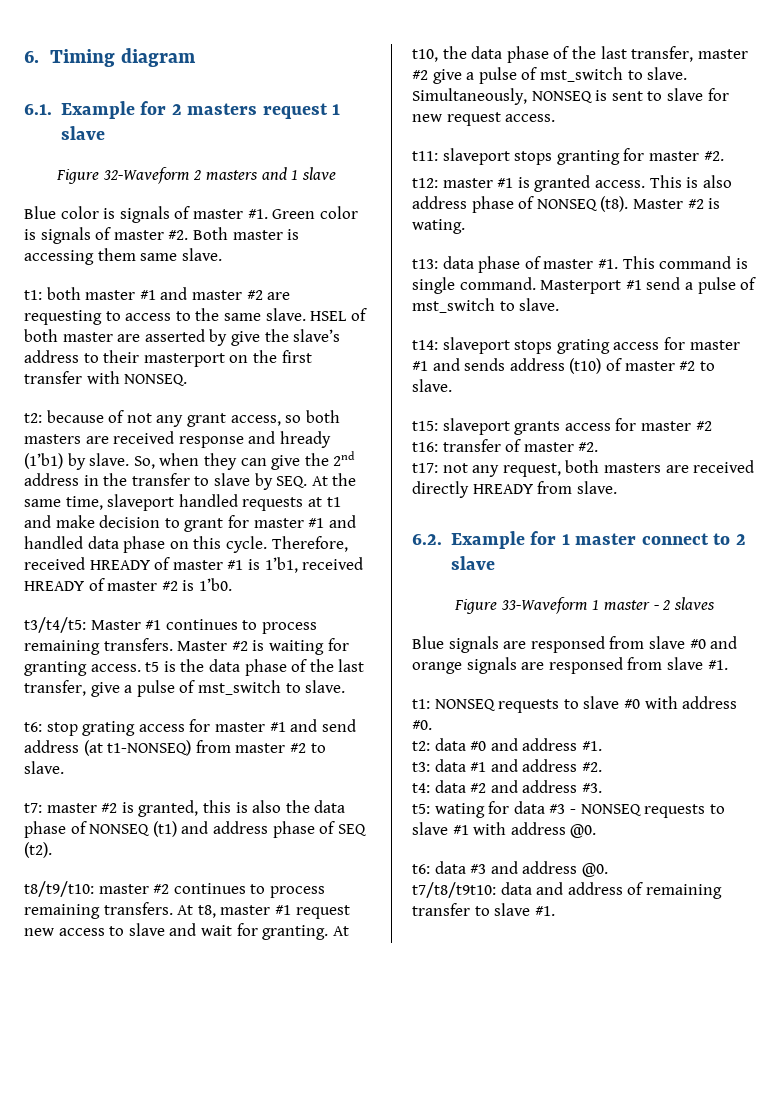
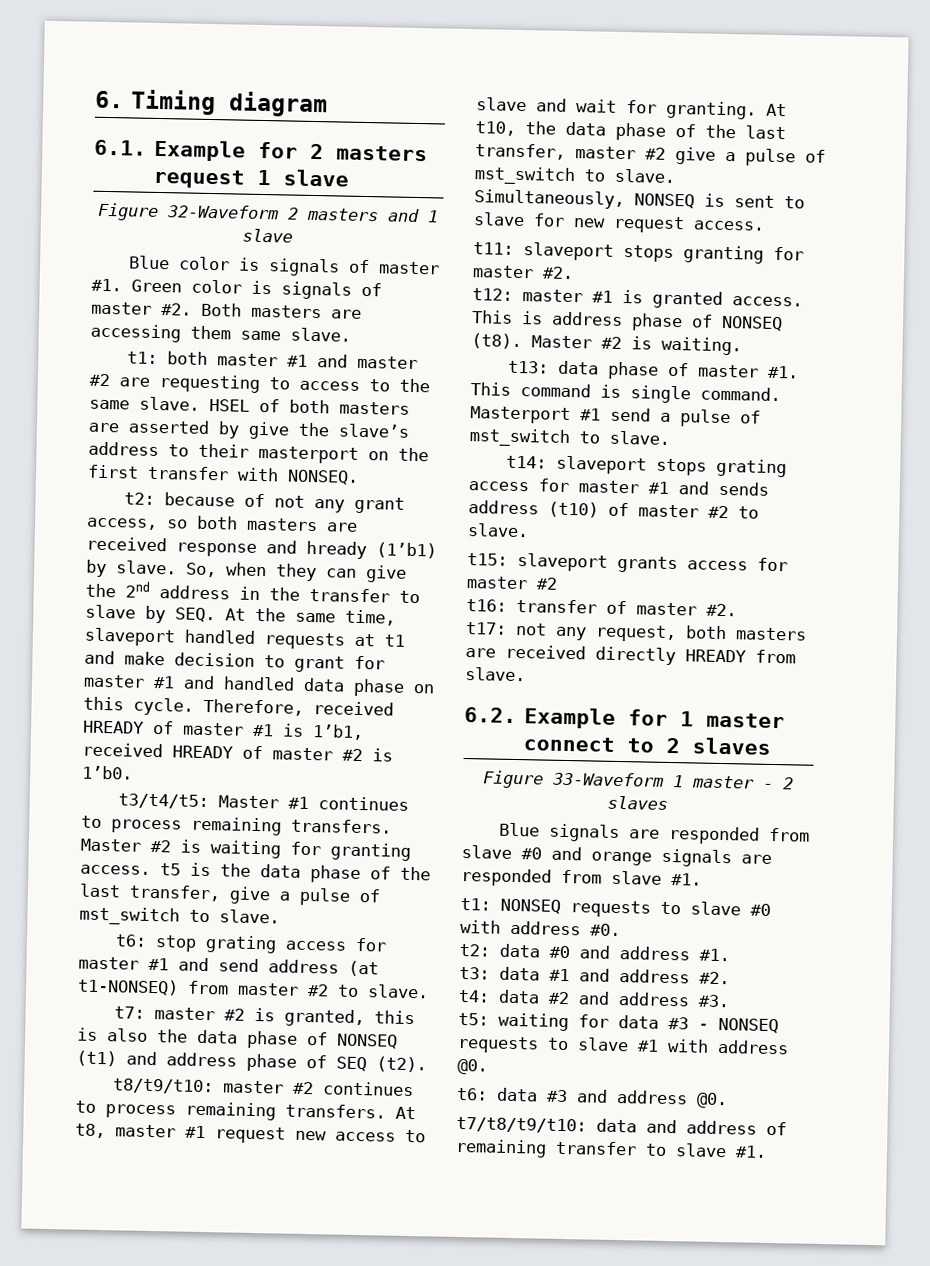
- Both master is accessing them same slave.
+ Both masters are accessing them same slave.
- HSEL of both master are asserted by give the slave’s address to their masterport on the first transfer with NONSEQ.
+ HSEL of both masters are asserted by give the slave’s address to their masterport on the first transfer with NONSEQ.
- This is also address phase of NONSEQ (t8).
+ This is address phase of NONSEQ (t8).
- Master #2 is wating.
+ Master #2 is waiting.
- 6.2. Example for 1 master connect to 2 slave
+ 6.2. Example for 1 master connect to 2 slaves
- Blue signals are responsed from slave #0 and orange signals are responsed from slave #1.
+ Blue signals are responded from slave #0 and orange signals are responded from slave #1.
- t5: wating for data #3 - NONSEQ requests to slave #1 with address @0.
+ t5: waiting for data #3 - NONSEQ requests to slave #1 with address @0.
- t7/t8/t9t10: data and address of remaining transfer to slave #1.
+ t7/t8/t9/t10: data and address of remaining transfer to slave #1.

